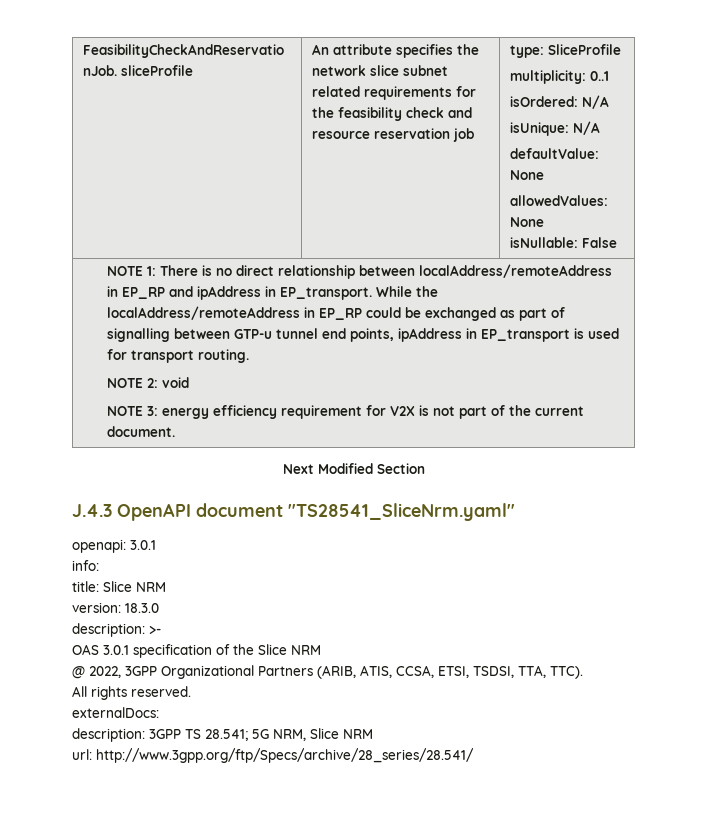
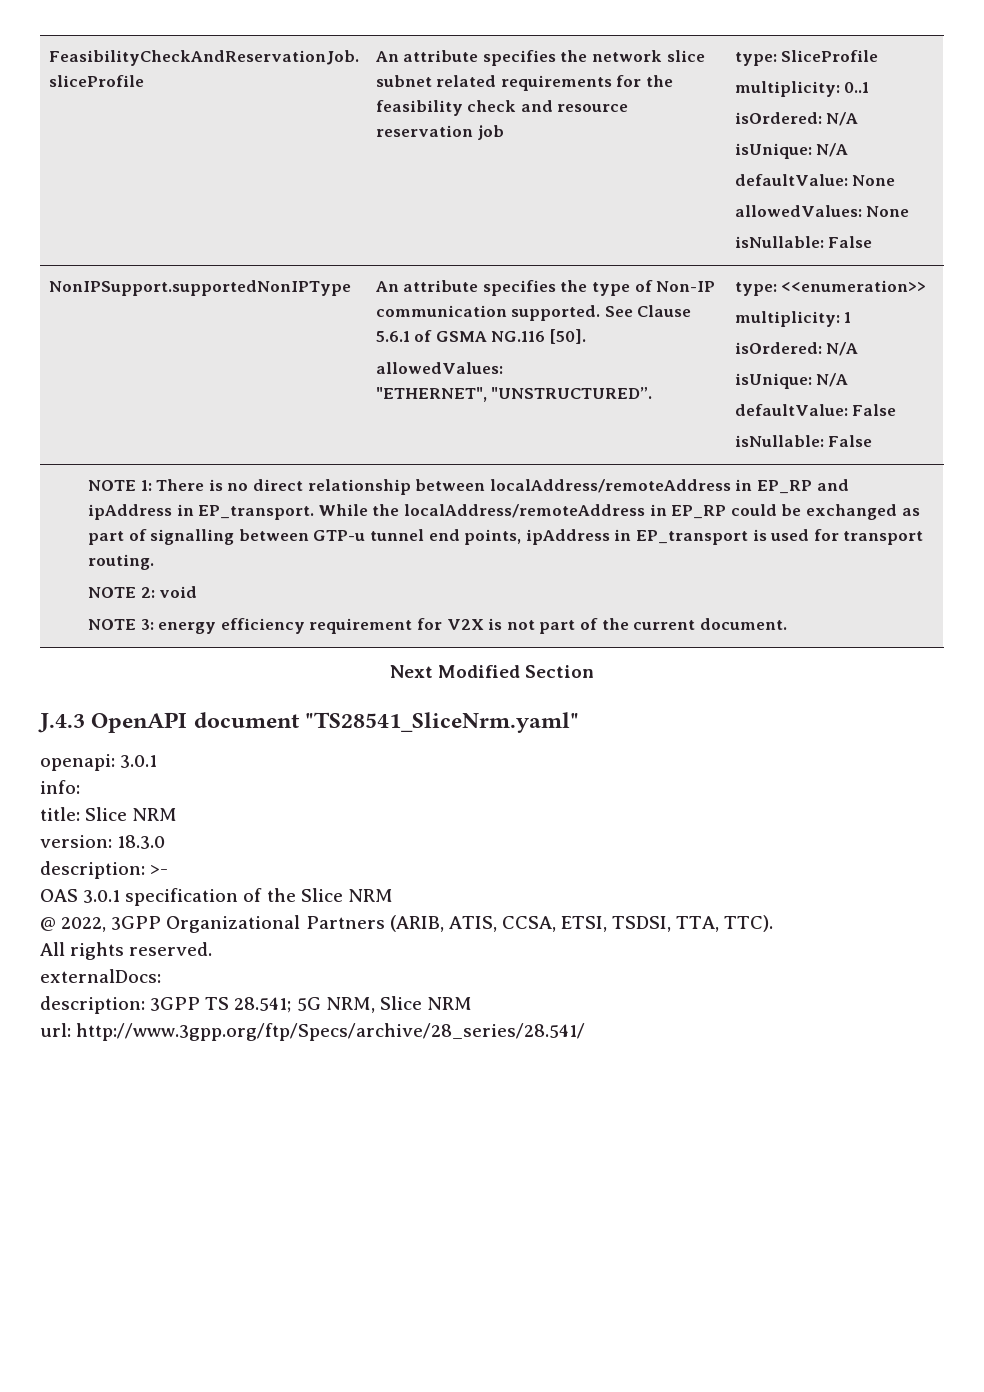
+ NonIPSupport.supportedNonIPType | An attribute specifies the type of Non-IP communication supported. See Clause 5.6.1 of GSMA NG.116 [50].
+ allowedValues:
+ "ETHERNET", "UNSTRUCTURED”. | type: <<enumeration>>
+ multiplicity: 1
+ isOrdered: N/A
+ isUnique: N/A
+ defaultValue: False
+ isNullable: False

